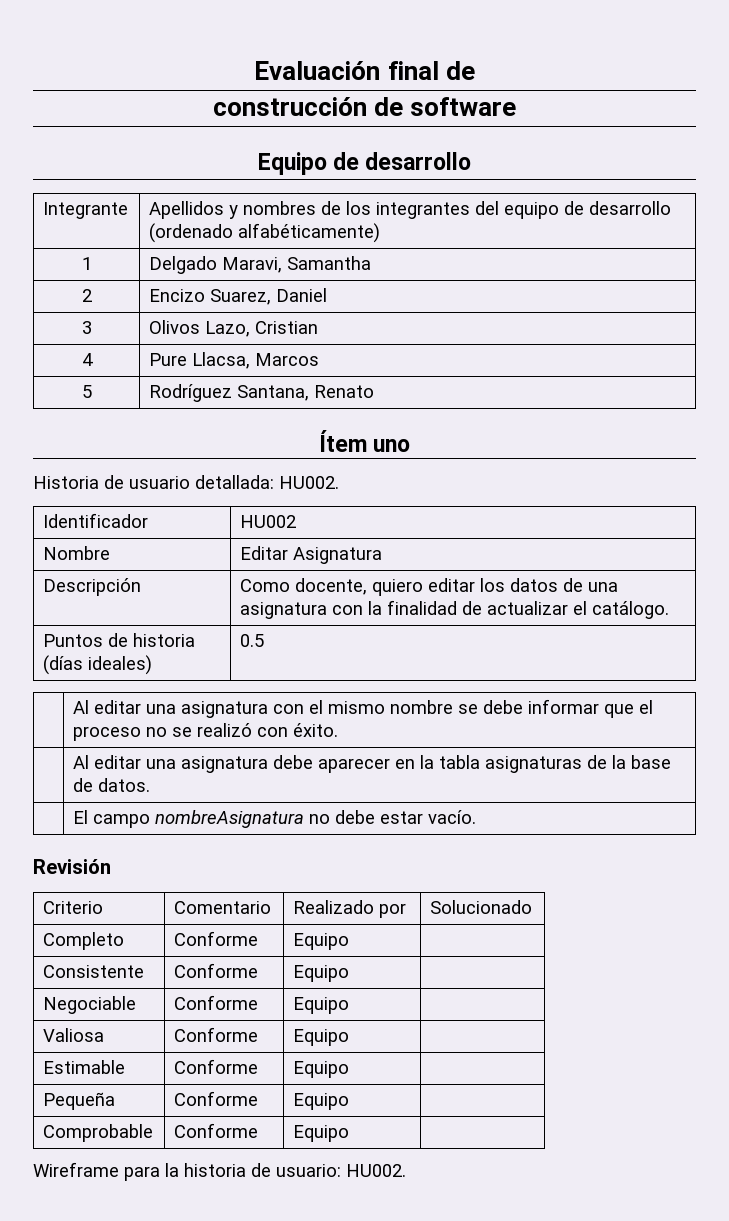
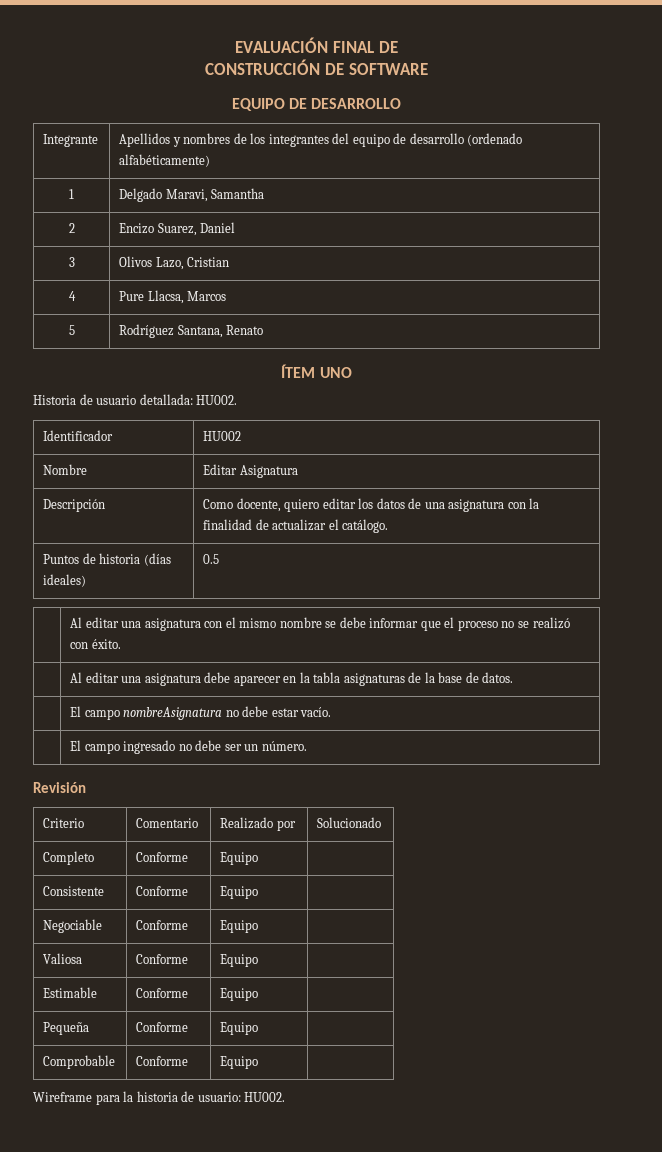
- Evaluación final de
- construcción de software
- Equipo de desarrollo
+ EVALUACIÓN FINAL DE
+ CONSTRUCCIÓN DE SOFTWARE
+ EQUIPO DE DESARROLLO
- Ítem uno
+ ÍTEM UNO
+ | El campo ingresado no debe ser un número.

